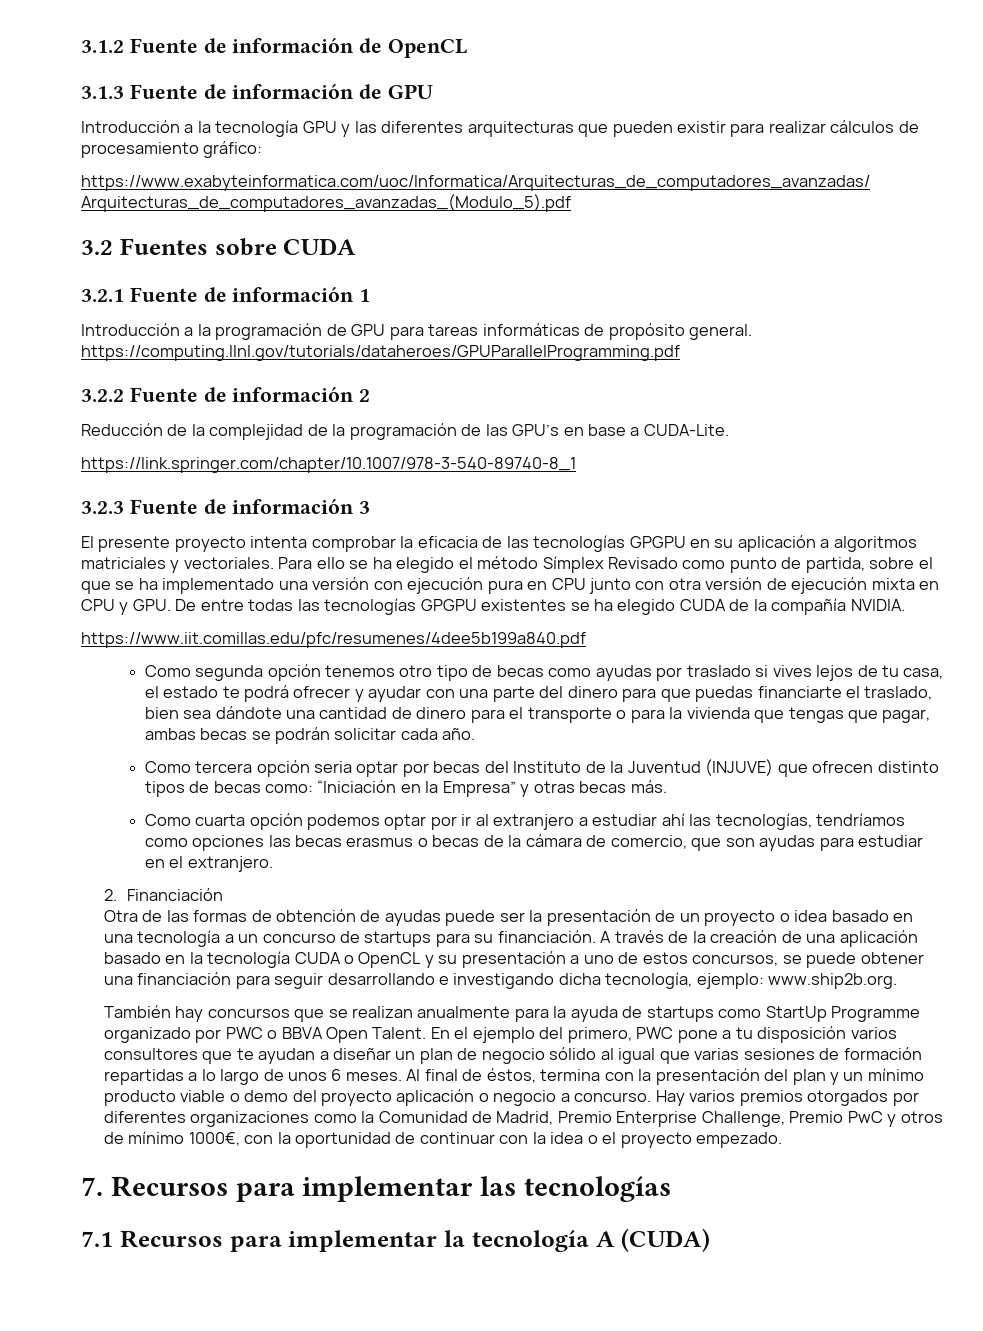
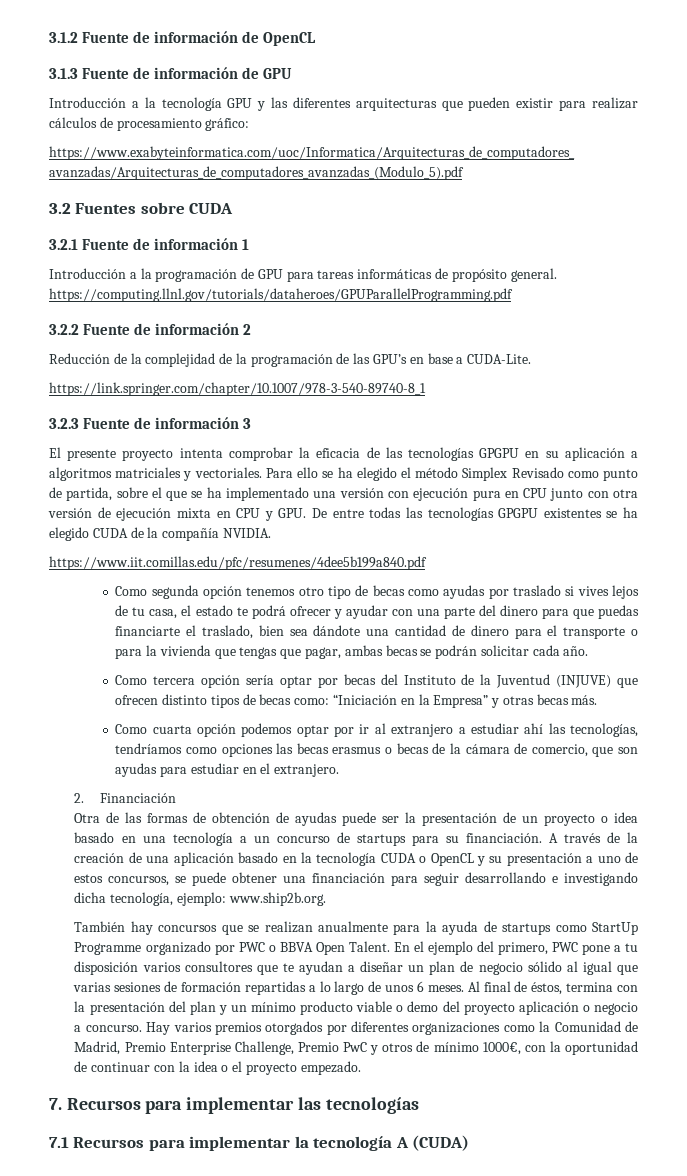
- Para ello se ha elegido el método Símplex Revisado como punto de partida, sobre el que se ha implementado una versión con ejecución pura en CPU junto con otra versión de ejecución mixta en CPU y GPU. De entre todas las tecnologías GPGPU existentes se ha elegido CUDA de la compañía NVIDIA.
+ Para ello se ha elegido el método Simplex Revisado como punto de partida, sobre el que se ha implementado una versión con ejecución pura en CPU junto con otra versión de ejecución mixta en CPU y GPU. De entre todas las tecnologías GPGPU existentes se ha elegido CUDA de la compañía NVIDIA.
- Como tercera opción seria optar por becas del Instituto de la Juventud (INJUVE) que ofrecen distinto tipos de becas como: “Iniciación en la Empresa” y otras becas más.
+ Como tercera opción sería optar por becas del Instituto de la Juventud (INJUVE) que ofrecen distinto tipos de becas como: “Iniciación en la Empresa” y otras becas más.

